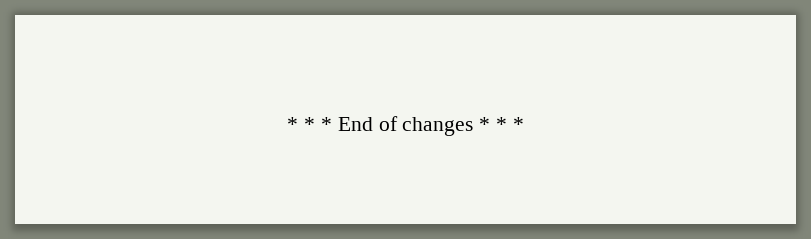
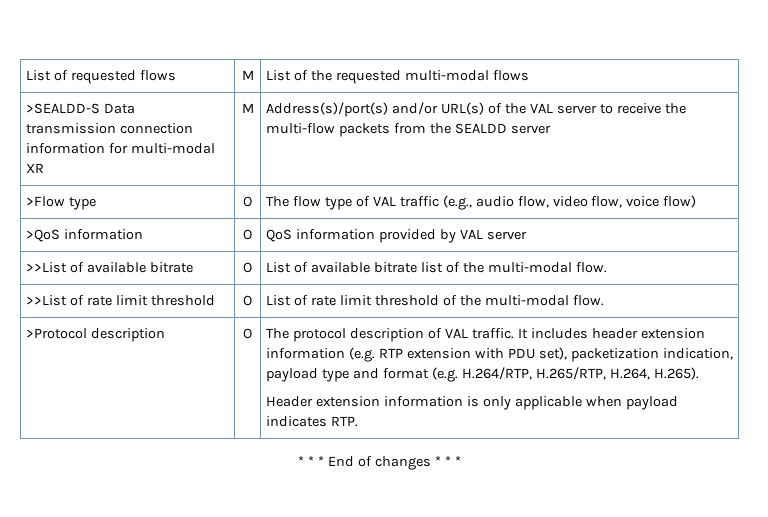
+ List of requested flows | M | List of the requested multi-modal flows
+ >SEALDD-S Data transmission connection information for multi-modal XR | M | Address(s)/port(s) and/or URL(s) of the VAL server to receive the multi-flow packets from the SEALDD server
+ >Flow type | O | The flow type of VAL traffic (e.g., audio flow, video flow, voice flow)
+ >QoS information | O | QoS information provided by VAL server
+ >>List of available bitrate | O | List of available bitrate list of the multi-modal flow.
+ >>List of rate limit threshold | O | List of rate limit threshold of the multi-modal flow.
+ >Protocol description | O | The protocol description of VAL traffic. It includes header extension information (e.g. RTP extension with PDU set), packetization indication, payload type and format (e.g. H.264/RTP, H.265/RTP, H.264, H.265).
+ Header extension information is only applicable when payload indicates RTP.

